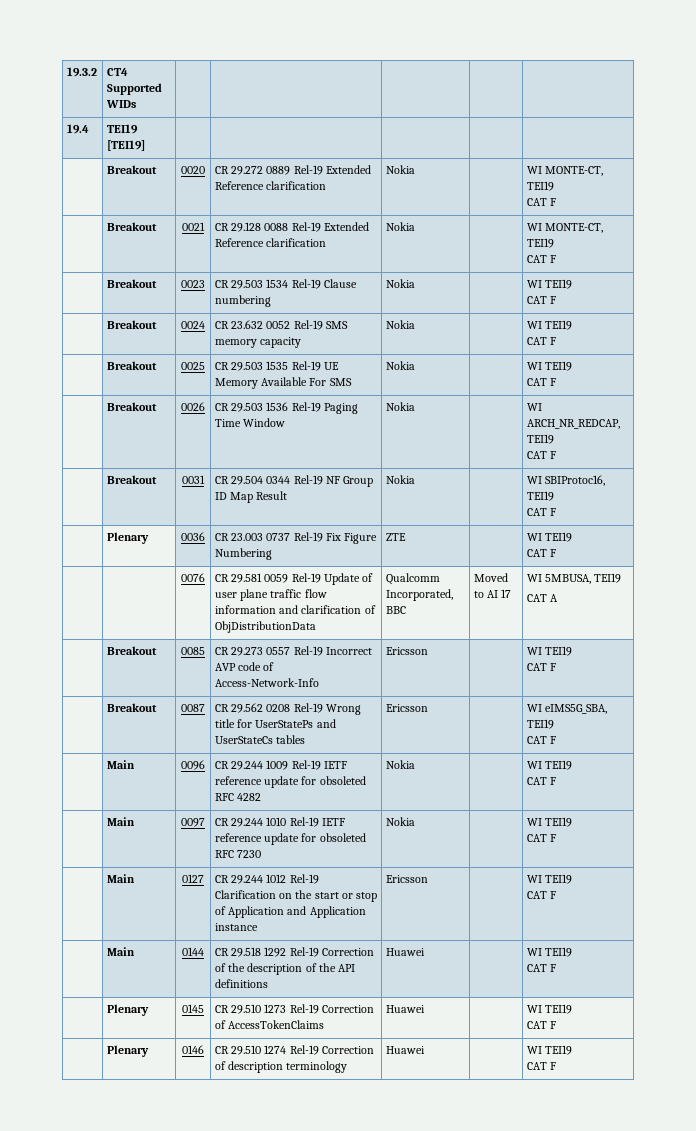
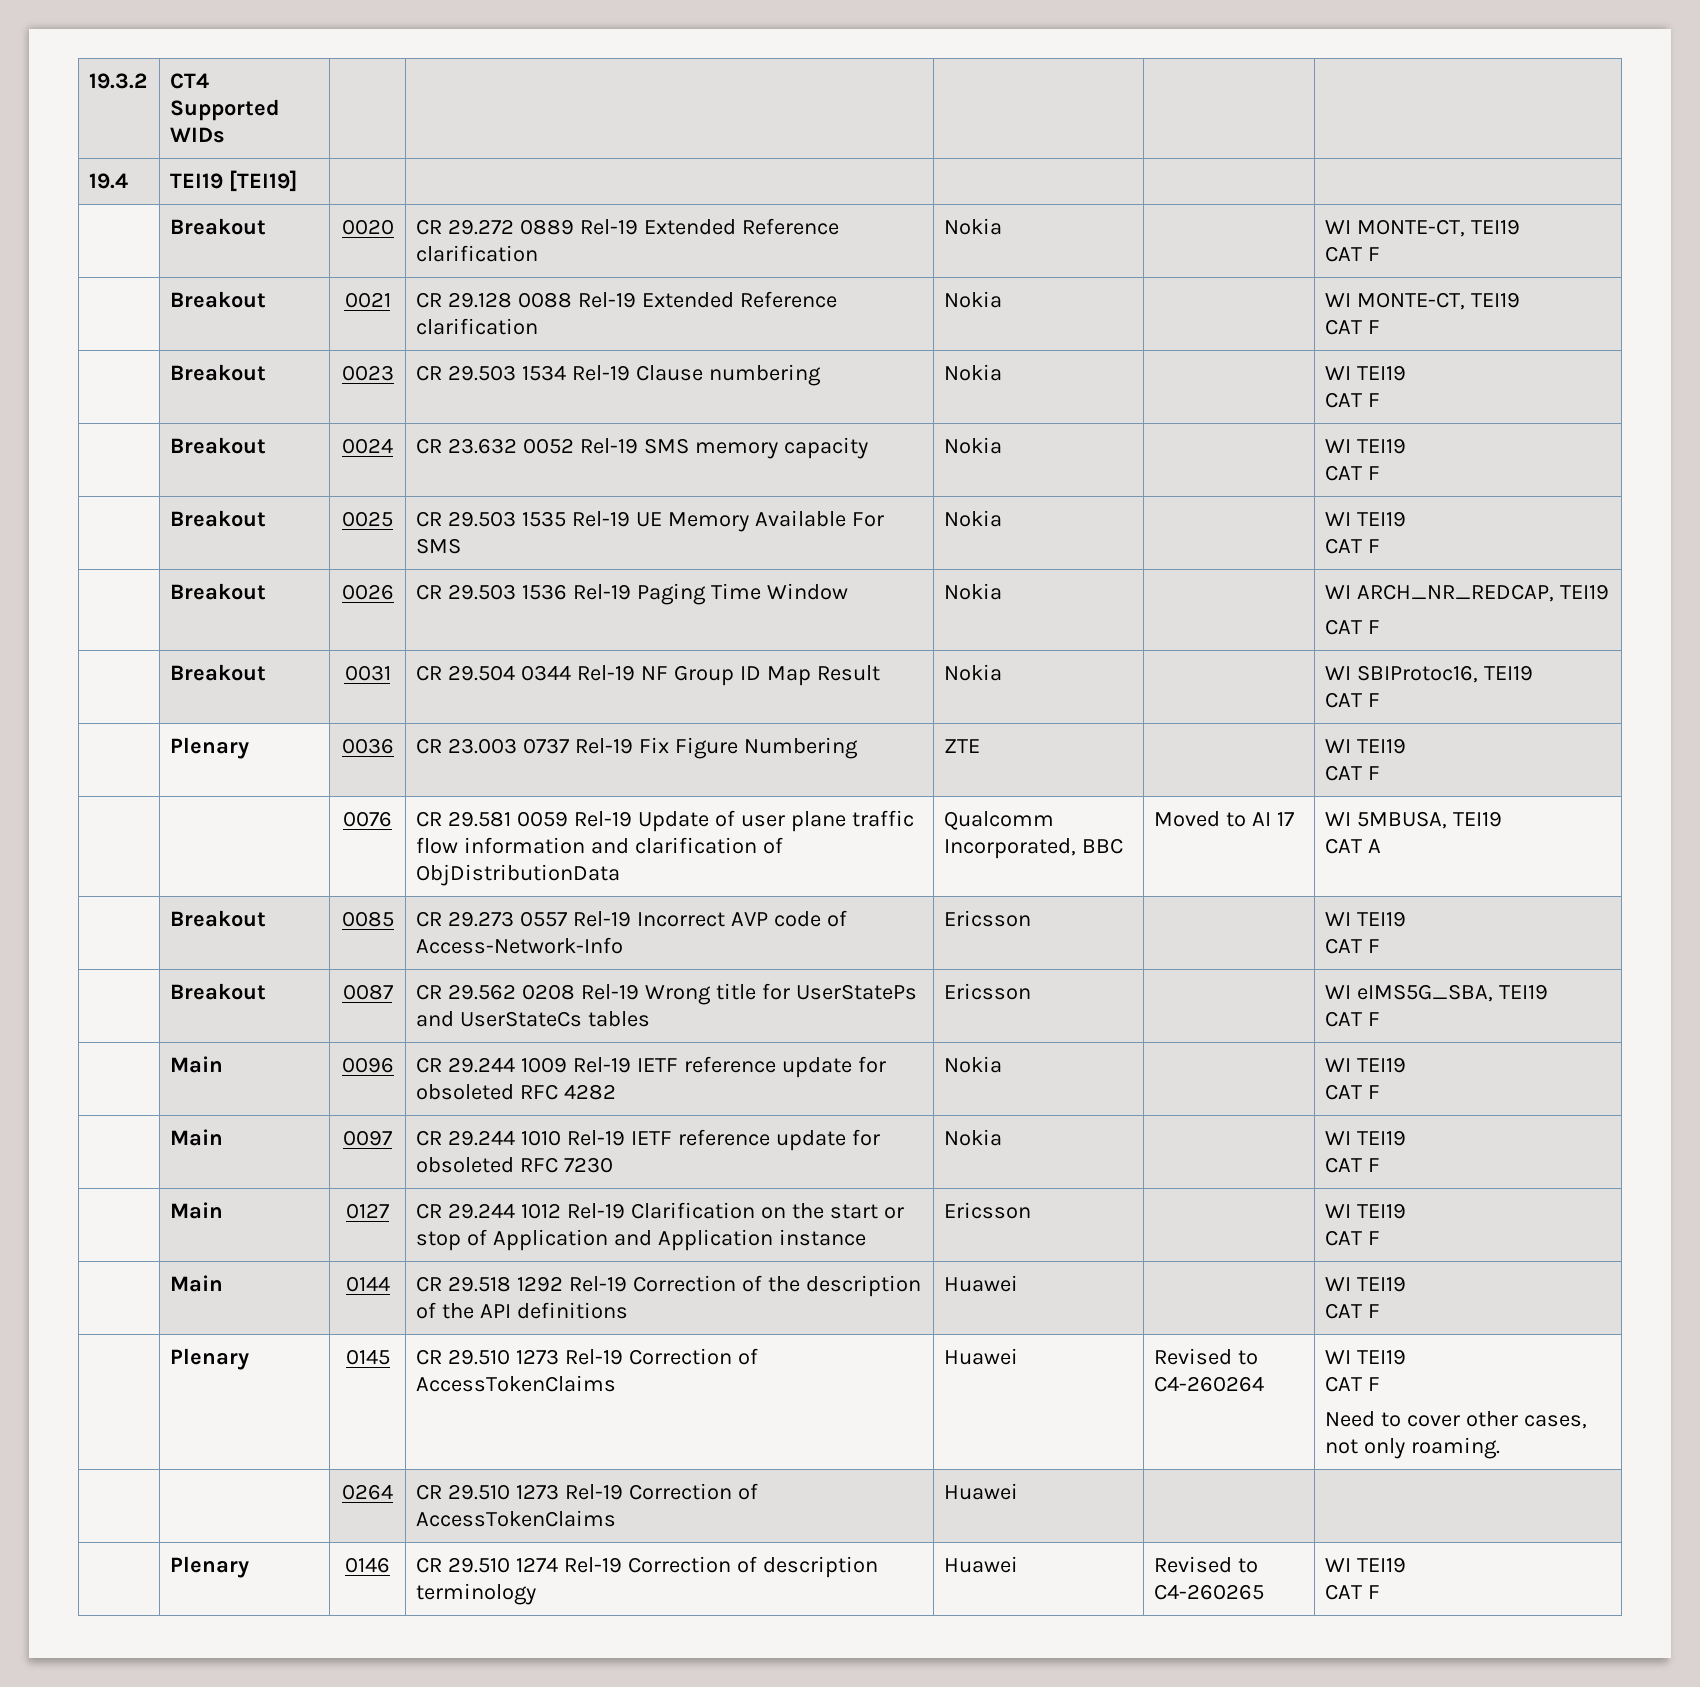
- | Plenary | 0145 | CR 29.510 1273 Rel-19 Correction of AccessTokenClaims | Huawei | | WI TEI19
+ | Plenary | 0145 | CR 29.510 1273 Rel-19 Correction of AccessTokenClaims | Huawei | Revised to C4-260264 | WI TEI19
  CAT F
+ Need to cover other cases, not only roaming.
+ | | 0264 | CR 29.510 1273 Rel-19 Correction of AccessTokenClaims | Huawei | |
- | Plenary | 0146 | CR 29.510 1274 Rel-19 Correction of description terminology | Huawei | | WI TEI19
+ | Plenary | 0146 | CR 29.510 1274 Rel-19 Correction of description terminology | Huawei | Revised to C4-260265 | WI TEI19

